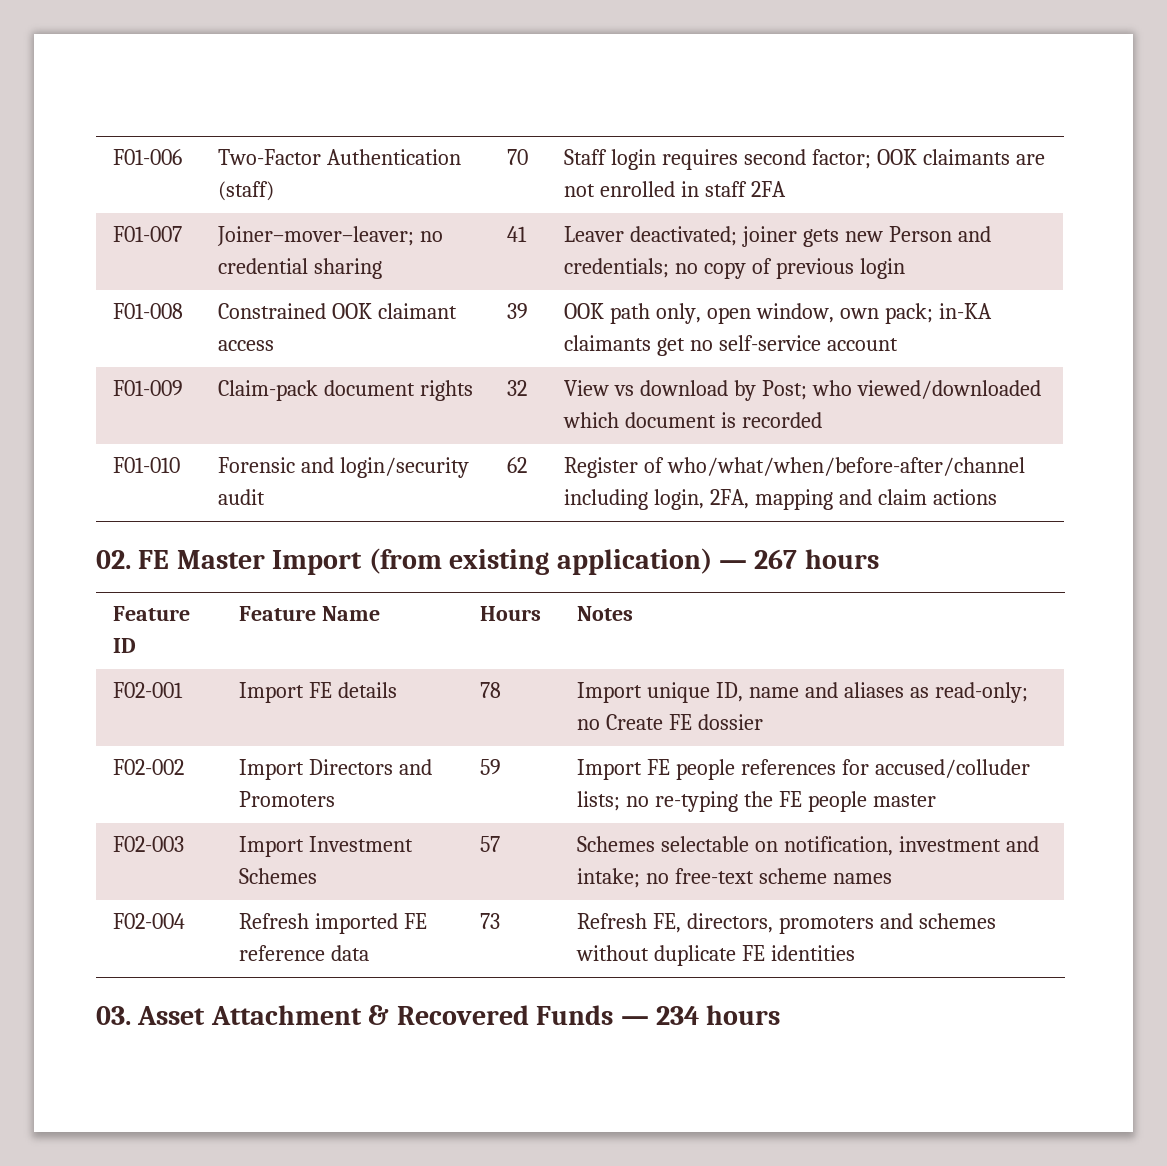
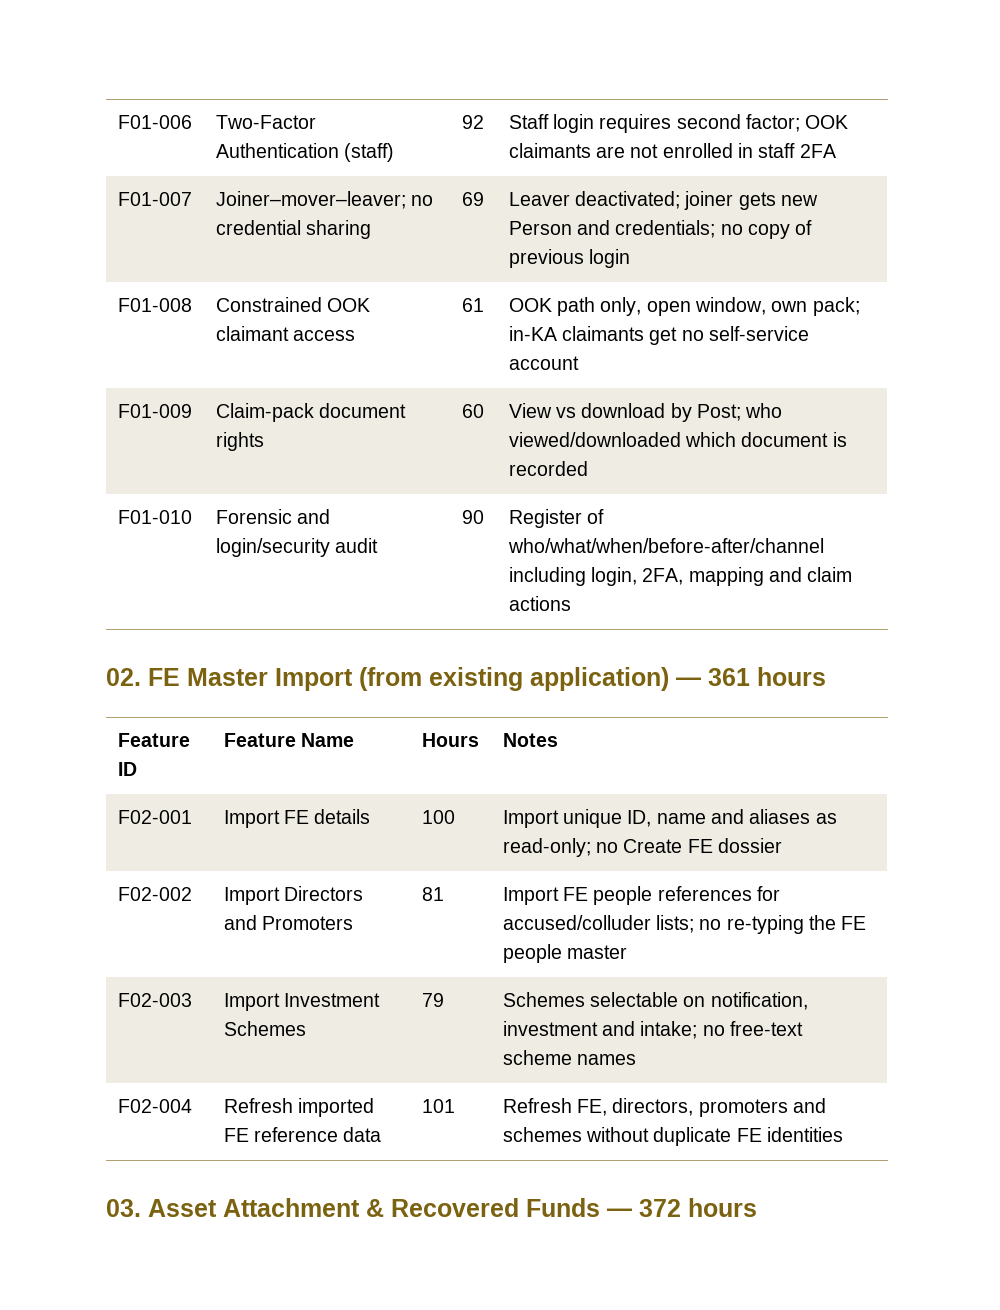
- F01-006 | Two-Factor Authentication (staff) | 70 | Staff login requires second factor; OOK claimants are not enrolled in staff 2FA
+ F01-006 | Two-Factor Authentication (staff) | 92 | Staff login requires second factor; OOK claimants are not enrolled in staff 2FA
- F01-007 | Joiner–mover–leaver; no credential sharing | 41 | Leaver deactivated; joiner gets new Person and credentials; no copy of previous login
+ F01-007 | Joiner–mover–leaver; no credential sharing | 69 | Leaver deactivated; joiner gets new Person and credentials; no copy of previous login
- F01-008 | Constrained OOK claimant access | 39 | OOK path only, open window, own pack; in-KA claimants get no self-service account
+ F01-008 | Constrained OOK claimant access | 61 | OOK path only, open window, own pack; in-KA claimants get no self-service account
- F01-009 | Claim-pack document rights | 32 | View vs download by Post; who viewed/downloaded which document is recorded
+ F01-009 | Claim-pack document rights | 60 | View vs download by Post; who viewed/downloaded which document is recorded
- F01-010 | Forensic and login/security audit | 62 | Register of who/what/when/before-after/channel including login, 2FA, mapping and claim actions
+ F01-010 | Forensic and login/security audit | 90 | Register of who/what/when/before-after/channel including login, 2FA, mapping and claim actions
- 02. FE Master Import (from existing application) — 267 hours
+ 02. FE Master Import (from existing application) — 361 hours
- F02-001 | Import FE details | 78 | Import unique ID, name and aliases as read-only; no Create FE dossier
+ F02-001 | Import FE details | 100 | Import unique ID, name and aliases as read-only; no Create FE dossier
- F02-002 | Import Directors and Promoters | 59 | Import FE people references for accused/colluder lists; no re-typing the FE people master
+ F02-002 | Import Directors and Promoters | 81 | Import FE people references for accused/colluder lists; no re-typing the FE people master
- F02-003 | Import Investment Schemes | 57 | Schemes selectable on notification, investment and intake; no free-text scheme names
+ F02-003 | Import Investment Schemes | 79 | Schemes selectable on notification, investment and intake; no free-text scheme names
- F02-004 | Refresh imported FE reference data | 73 | Refresh FE, directors, promoters and schemes without duplicate FE identities
+ F02-004 | Refresh imported FE reference data | 101 | Refresh FE, directors, promoters and schemes without duplicate FE identities
- 03. Asset Attachment & Recovered Funds — 234 hours
+ 03. Asset Attachment & Recovered Funds — 372 hours

